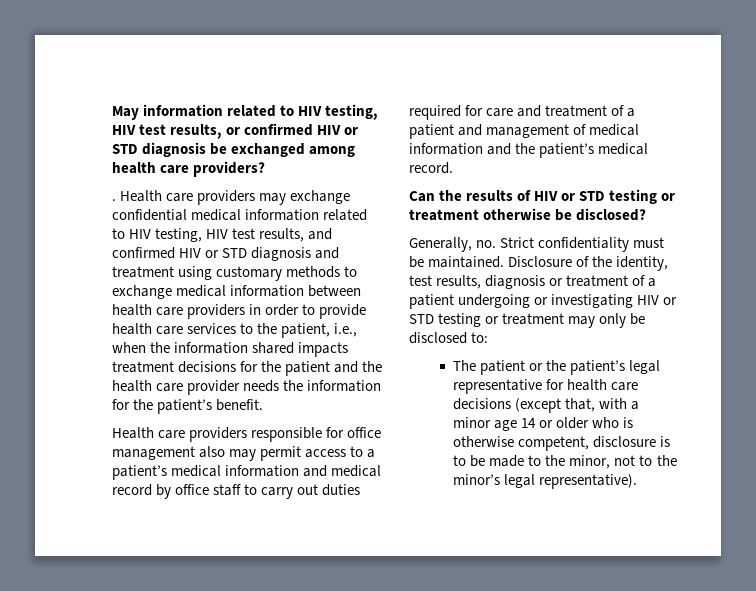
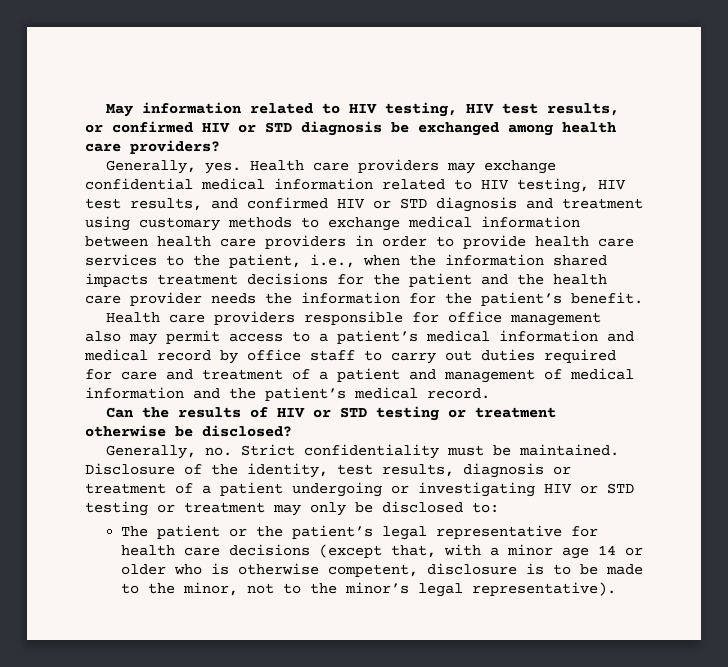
- .
+ Generally, yes.

